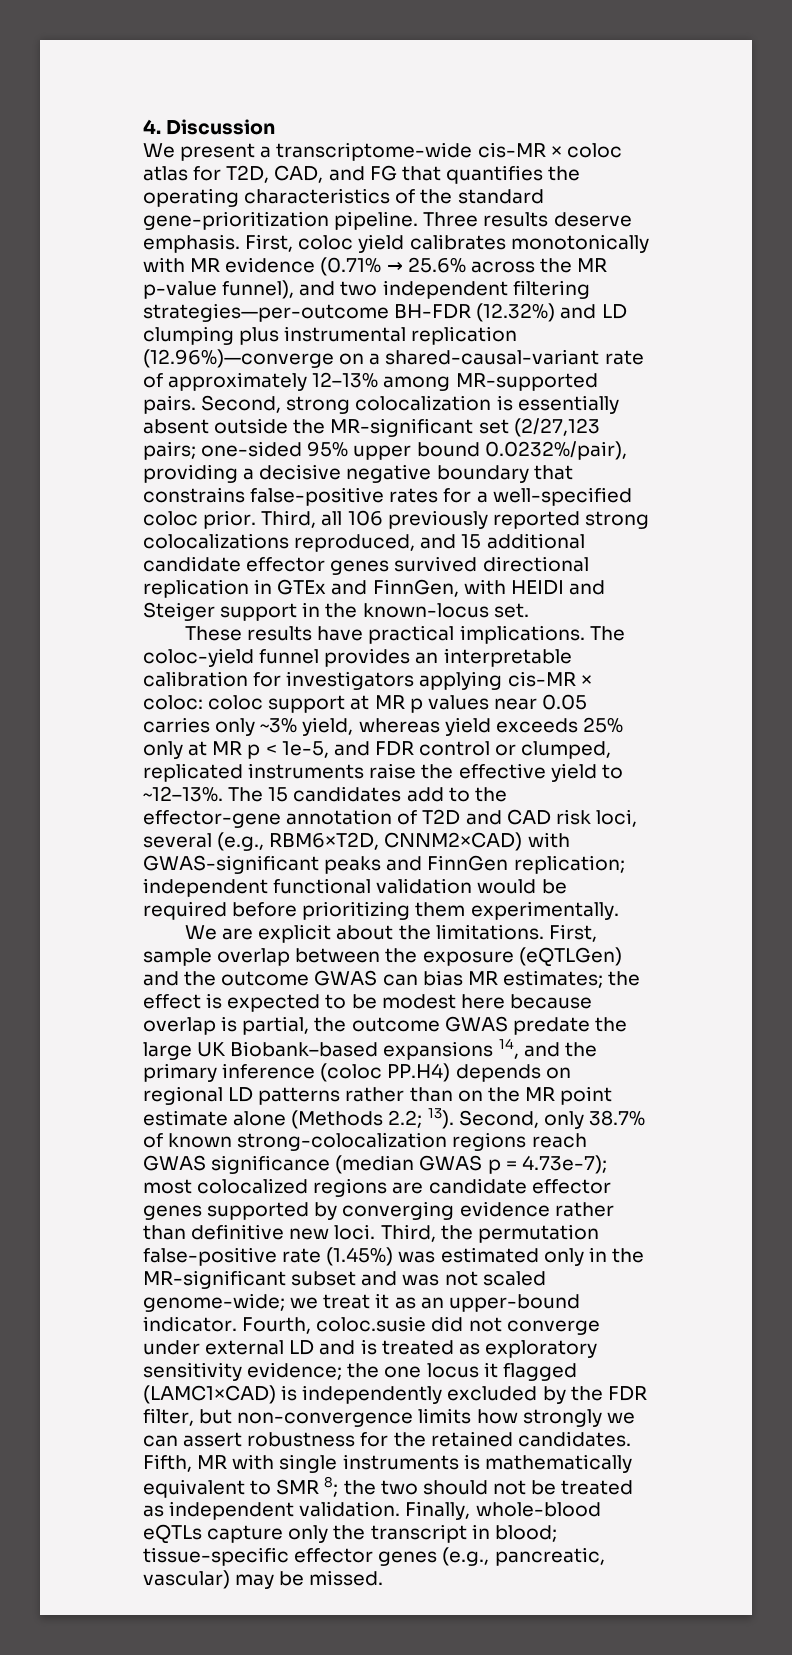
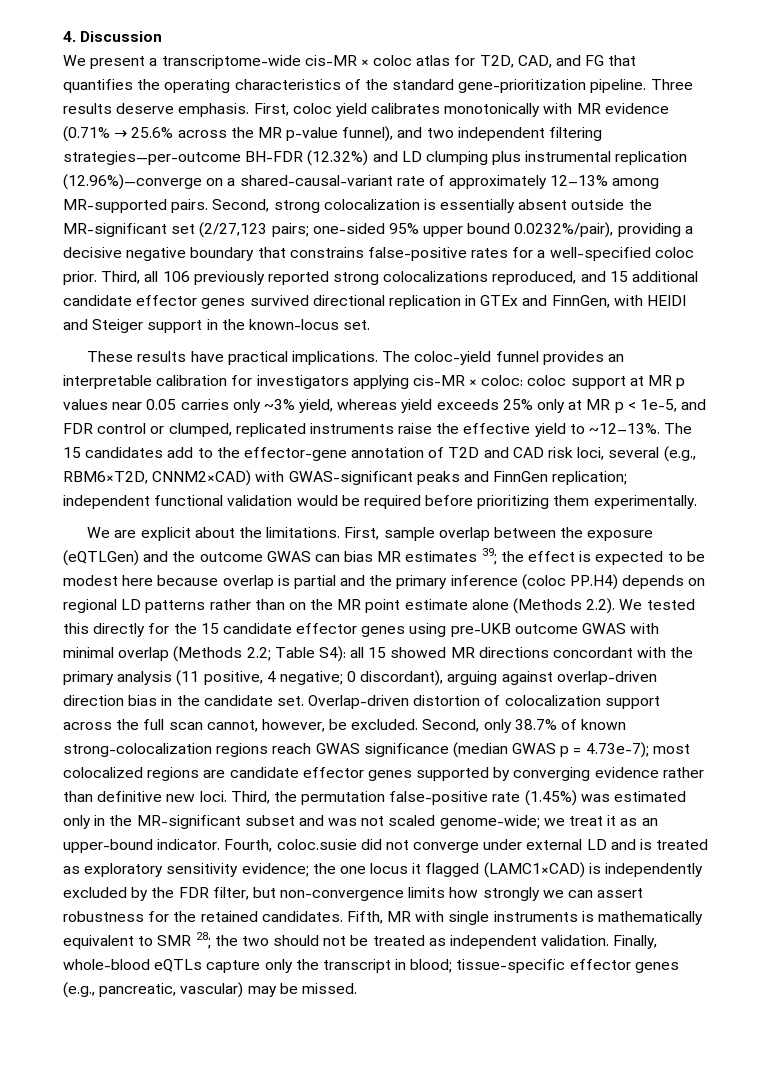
- First, sample overlap between the exposure (eQTLGen) and the outcome GWAS can bias MR estimates; the effect is expected to be modest here because overlap is partial, the outcome GWAS predate the large UK Biobank–based expansions 14, and the primary inference (coloc PP.H4) depends on regional LD patterns rather than on the MR point estimate alone (Methods 2.2; 13).
+ First, sample overlap between the exposure (eQTLGen) and the outcome GWAS can bias MR estimates 39; the effect is expected to be modest here because overlap is partial and the primary inference (coloc PP.H4) depends on regional LD patterns rather than on the MR point estimate alone (Methods 2.2). We tested this directly for the 15 candidate effector genes using pre-UKB outcome GWAS with minimal overlap (Methods 2.2; Table S4): all 15 showed MR directions concordant with the primary analysis (11 positive, 4 negative; 0 discordant), arguing against overlap-driven direction bias in the candidate set. Overlap-driven distortion of colocalization support across the full scan cannot, however, be excluded.
- Fifth, MR with single instruments is mathematically equivalent to SMR 8; the two should not be treated as independent validation.
+ Fifth, MR with single instruments is mathematically equivalent to SMR 28; the two should not be treated as independent validation.

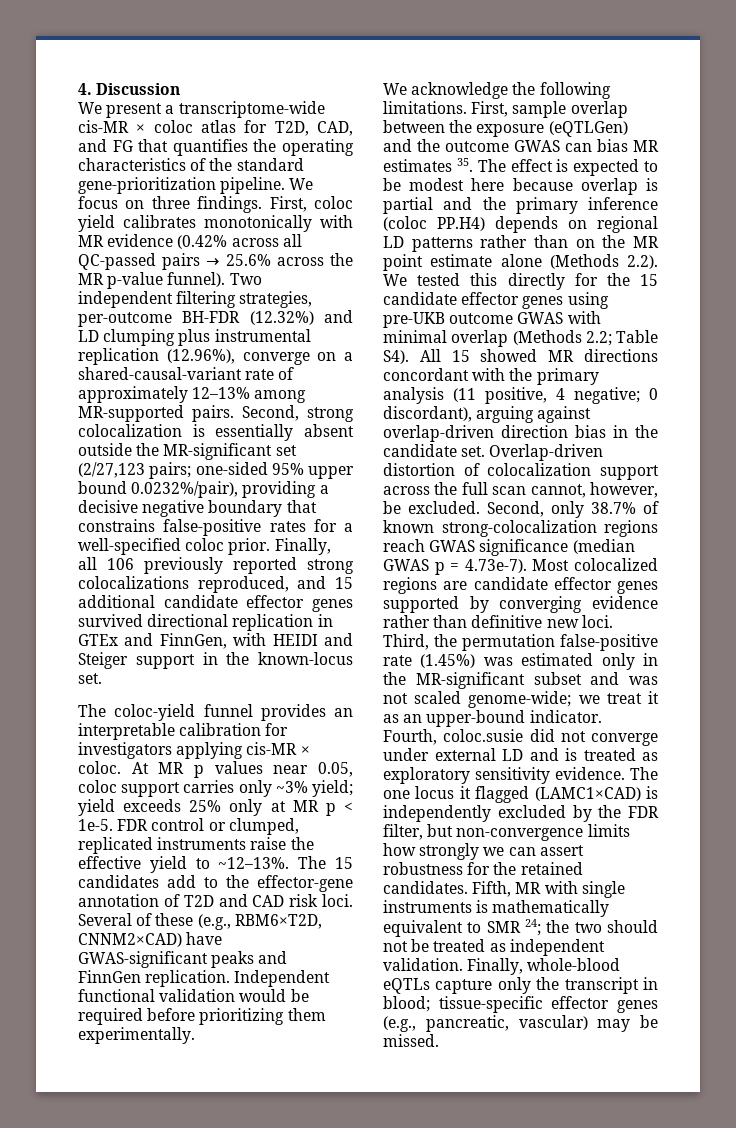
- Three results deserve emphasis.
+ We focus on three findings.
- First, coloc yield calibrates monotonically with MR evidence (0.71% → 25.6% across the MR p-value funnel), and two independent filtering strategies—per-outcome BH-FDR (12.32%) and LD clumping plus instrumental replication (12.96%)—converge on a shared-causal-variant rate of approximately 12–13% among MR-supported pairs.
+ First, coloc yield calibrates monotonically with MR evidence (0.42% across all QC-passed pairs → 25.6% across the MR p-value funnel). Two independent filtering strategies, per-outcome BH-FDR (12.32%) and LD clumping plus instrumental replication (12.96%), converge on a shared-causal-variant rate of approximately 12–13% among MR-supported pairs.
- Third, all 106 previously reported strong colocalizations reproduced, and 15 additional candidate effector genes survived directional replication in GTEx and FinnGen, with HEIDI and Steiger support in the known-locus set.
+ Finally, all 106 previously reported strong colocalizations reproduced, and 15 additional candidate effector genes survived directional replication in GTEx and FinnGen, with HEIDI and Steiger support in the known-locus set.
- These results have practical implications. The coloc-yield funnel provides an interpretable calibration for investigators applying cis-MR × coloc: coloc support at MR p values near 0.05 carries only ~3% yield, whereas yield exceeds 25% only at MR p < 1e-5, and FDR control or clumped, replicated instruments raise the effective yield to ~12–13%.
+ The coloc-yield funnel provides an interpretable calibration for investigators applying cis-MR × coloc. At MR p values near 0.05, coloc support carries only ~3% yield; yield exceeds 25% only at MR p < 1e-5. FDR control or clumped, replicated instruments raise the effective yield to ~12–13%.
- The 15 candidates add to the effector-gene annotation of T2D and CAD risk loci, several (e.g., RBM6×T2D, CNNM2×CAD) with GWAS-significant peaks and FinnGen replication; independent functional validation would be required before prioritizing them experimentally.
+ The 15 candidates add to the effector-gene annotation of T2D and CAD risk loci. Several of these (e.g., RBM6×T2D, CNNM2×CAD) have GWAS-significant peaks and FinnGen replication. Independent functional validation would be required before prioritizing them experimentally.
- We are explicit about the limitations.
+ We acknowledge the following limitations.
- First, sample overlap between the exposure (eQTLGen) and the outcome GWAS can bias MR estimates 39; the effect is expected to be modest here because overlap is partial and the primary inference (coloc PP.H4) depends on regional LD patterns rather than on the MR point estimate alone (Methods 2.2). We tested this directly for the 15 candidate effector genes using pre-UKB outcome GWAS with minimal overlap (Methods 2.2;
+ First, sample overlap between the exposure (eQTLGen) and the outcome GWAS can bias MR estimates 35. The effect is expected to be modest here because overlap is partial and the primary inference (coloc PP.H4) depends on regional LD patterns rather than on the MR point estimate alone (Methods 2.2). We tested this directly for the 15 candidate effector genes using pre-UKB outcome GWAS with minimal overlap (Methods 2.2;
- Table S4): all 15 showed MR directions concordant with the primary analysis (11 positive, 4 negative;
+ Table S4). All 15 showed MR directions concordant with the primary analysis (11 positive, 4 negative;
- Second, only 38.7% of known strong-colocalization regions reach GWAS significance (median GWAS p = 4.73e-7); most colocalized regions are candidate effector genes supported by converging evidence rather than definitive new loci.
+ Second, only 38.7% of known strong-colocalization regions reach GWAS significance (median GWAS p = 4.73e-7). Most colocalized regions are candidate effector genes supported by converging evidence rather than definitive new loci.
- Fourth, coloc.susie did not converge under external LD and is treated as exploratory sensitivity evidence; the one locus it flagged (LAMC1×CAD) is independently excluded by the FDR filter, but non-convergence limits how strongly we can assert robustness for the retained candidates.
+ Fourth, coloc.susie did not converge under external LD and is treated as exploratory sensitivity evidence. The one locus it flagged (LAMC1×CAD) is independently excluded by the FDR filter, but non-convergence limits how strongly we can assert robustness for the retained candidates.
- Fifth, MR with single instruments is mathematically equivalent to SMR 28; the two should not be treated as independent validation.
+ Fifth, MR with single instruments is mathematically equivalent to SMR 24; the two should not be treated as independent validation.

